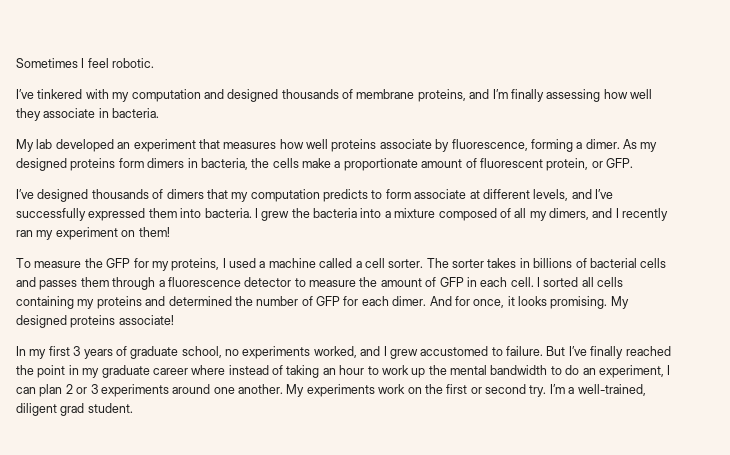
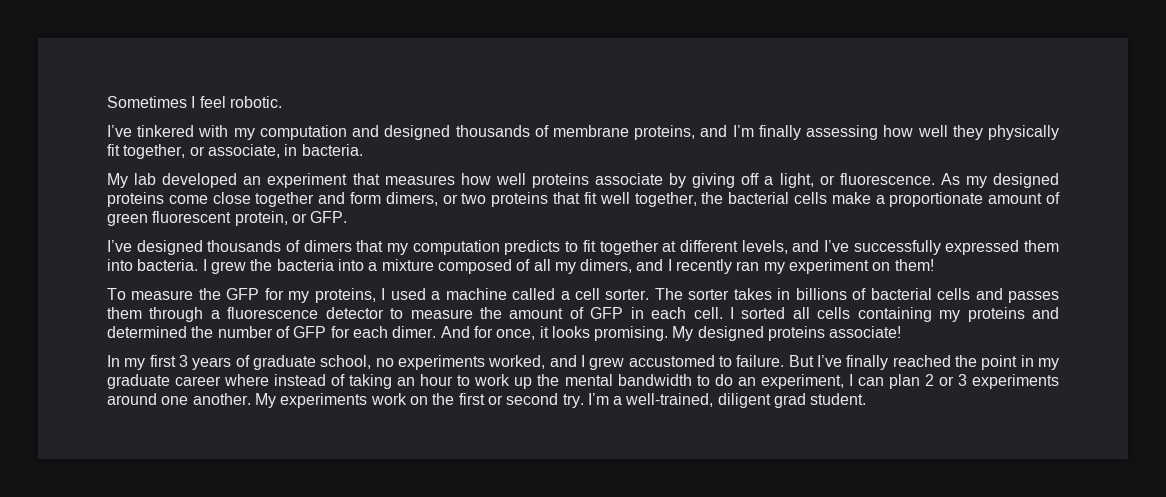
- I’ve tinkered with my computation and designed thousands of membrane proteins, and I’m finally assessing how well they associate in bacteria.
+ I’ve tinkered with my computation and designed thousands of membrane proteins, and I’m finally assessing how well they physically fit together, or associate, in bacteria.
- My lab developed an experiment that measures how well proteins associate by fluorescence, forming a dimer. As my designed proteins form dimers in bacteria, the cells make a proportionate amount of fluorescent protein, or GFP.
+ My lab developed an experiment that measures how well proteins associate by giving off a light, or fluorescence. As my designed proteins come close together and form dimers, or two proteins that fit well together, the bacterial cells make a proportionate amount of green fluorescent protein, or GFP.
- I’ve designed thousands of dimers that my computation predicts to form associate at different levels, and I’ve successfully expressed them into bacteria.
+ I’ve designed thousands of dimers that my computation predicts to fit together at different levels, and I’ve successfully expressed them into bacteria.

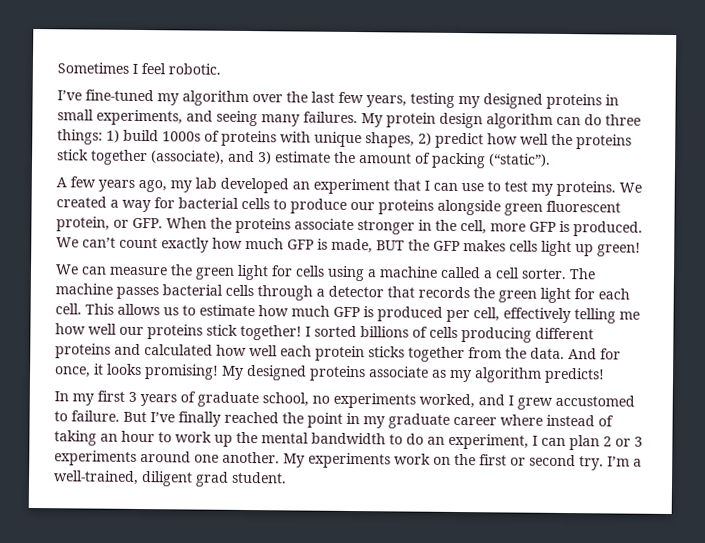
- I’ve tinkered with my computation and designed thousands of membrane proteins, and I’m finally assessing how well they physically fit together, or associate, in bacteria.
- My lab developed an experiment that measures how well proteins associate by giving off a light, or fluorescence. As my designed proteins come close together and form dimers, or two proteins that fit well together, the bacterial cells make a proportionate amount of green fluorescent protein, or GFP.
- I’ve designed thousands of dimers that my computation predicts to fit together at different levels, and I’ve successfully expressed them into bacteria. I grew the bacteria into a mixture composed of all my dimers, and I recently ran my experiment on them!
- To measure the GFP for my proteins, I used a machine called a cell sorter.
+ I’ve fine-tuned my algorithm over the last few years, testing my designed proteins in small experiments, and seeing many failures. My protein design algorithm can do three things: 1) build 1000s of proteins with unique shapes, 2) predict how well the proteins stick together (associate), and 3) estimate the amount of packing (“static”).
+ A few years ago, my lab developed an experiment that I can use to test my proteins. We created a way for bacterial cells to produce our proteins alongside green fluorescent protein, or GFP. When the proteins associate stronger in the cell, more GFP is produced. We can’t count exactly how much GFP is made, BUT the GFP makes cells light up green!
+ We can measure the green light for cells using a machine called a cell sorter.
- The sorter takes in billions of bacterial cells and passes them through a fluorescence detector to measure the amount of GFP in each cell. I sorted all cells containing my proteins and determined the number of GFP for each dimer.
+ The machine passes bacterial cells through a detector that records the green light for each cell. This allows us to estimate how much GFP is produced per cell, effectively telling me how well our proteins stick together! I sorted billions of cells producing different proteins and calculated how well each protein sticks together from the data.
- And for once, it looks promising.
+ And for once, it looks promising!
- My designed proteins associate!
+ My designed proteins associate as my algorithm predicts!

